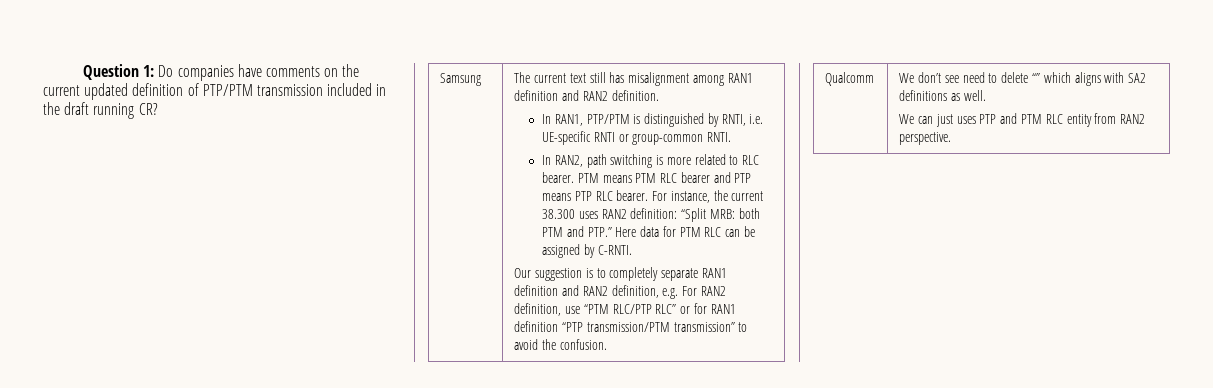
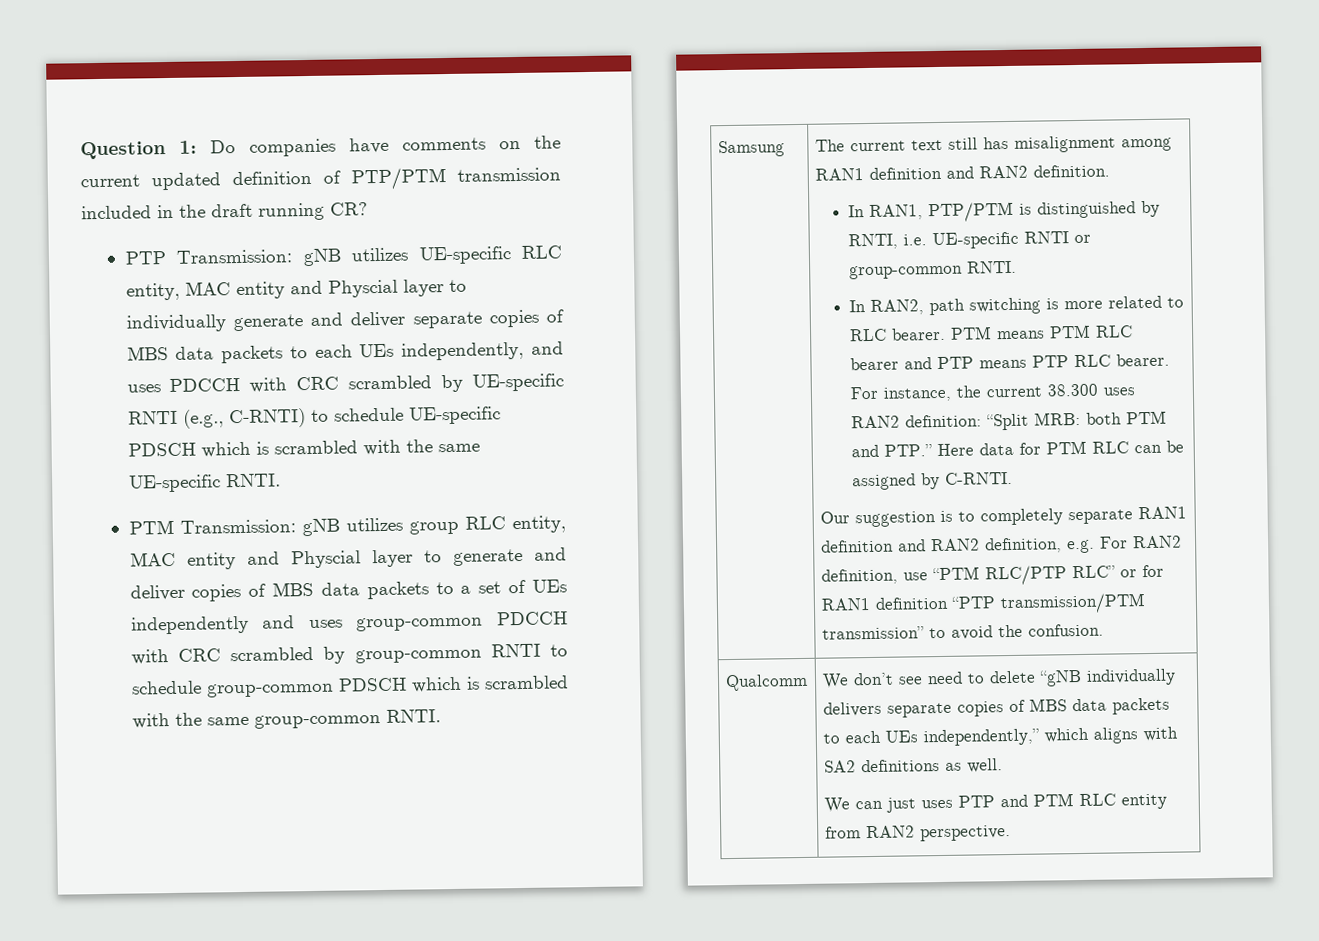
+ PTP Transmission: gNB utilizes UE-specific RLC entity, MAC entity and Physcial layer to individually generate and deliver separate copies of MBS data packets to each UEs independently, and uses PDCCH with CRC scrambled by UE-specific RNTI (e.g., C-RNTI) to schedule UE-specific PDSCH which is scrambled with the same UE-specific RNTI.
+ PTM Transmission: gNB utilizes group RLC entity, MAC entity and Physcial layer to generate and deliver copies of MBS data packets to a set of UEs independently and uses group-common PDCCH with CRC scrambled by group-common RNTI to schedule group-common PDSCH which is scrambled with the same group-common RNTI.
- Qualcomm | We don’t see need to delete “” which aligns with SA2 definitions as well.
+ Qualcomm | We don’t see need to delete “gNB individually delivers separate copies of MBS data packets to each UEs independently,” which aligns with SA2 definitions as well.

